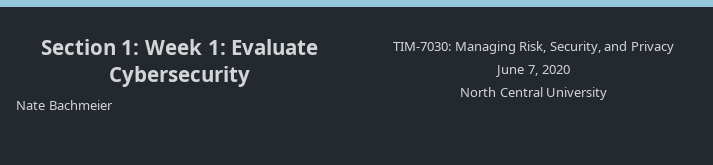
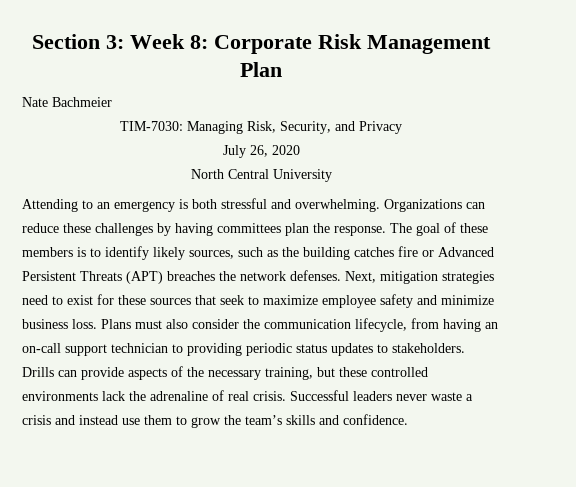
- Section 1: Week 1: Evaluate Cybersecurity
+ Section 3: Week 8: Corporate Risk Management Plan
- June 7, 2020
+ July 26, 2020
+ Attending to an emergency is both stressful and overwhelming. Organizations can reduce these challenges by having committees plan the response. The goal of these members is to identify likely sources, such as the building catches fire or Advanced Persistent Threats (APT) breaches the network defenses. Next, mitigation strategies need to exist for these sources that seek to maximize employee safety and minimize business loss. Plans must also consider the communication lifecycle, from having an on-call support technician to providing periodic status updates to stakeholders. Drills can provide aspects of the necessary training, but these controlled environments lack the adrenaline of real crisis. Successful leaders never waste a crisis and instead use them to grow the team’s skills and confidence.

